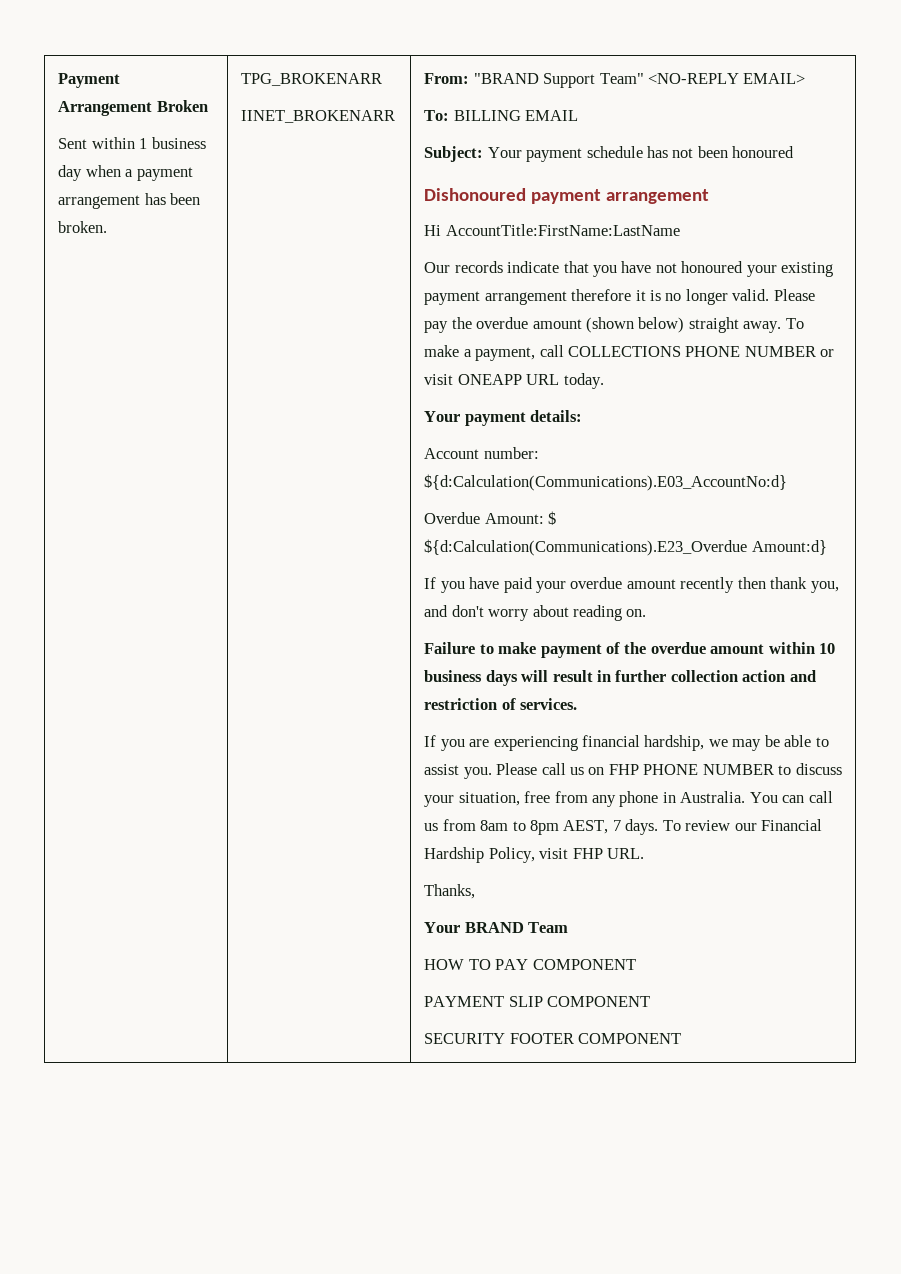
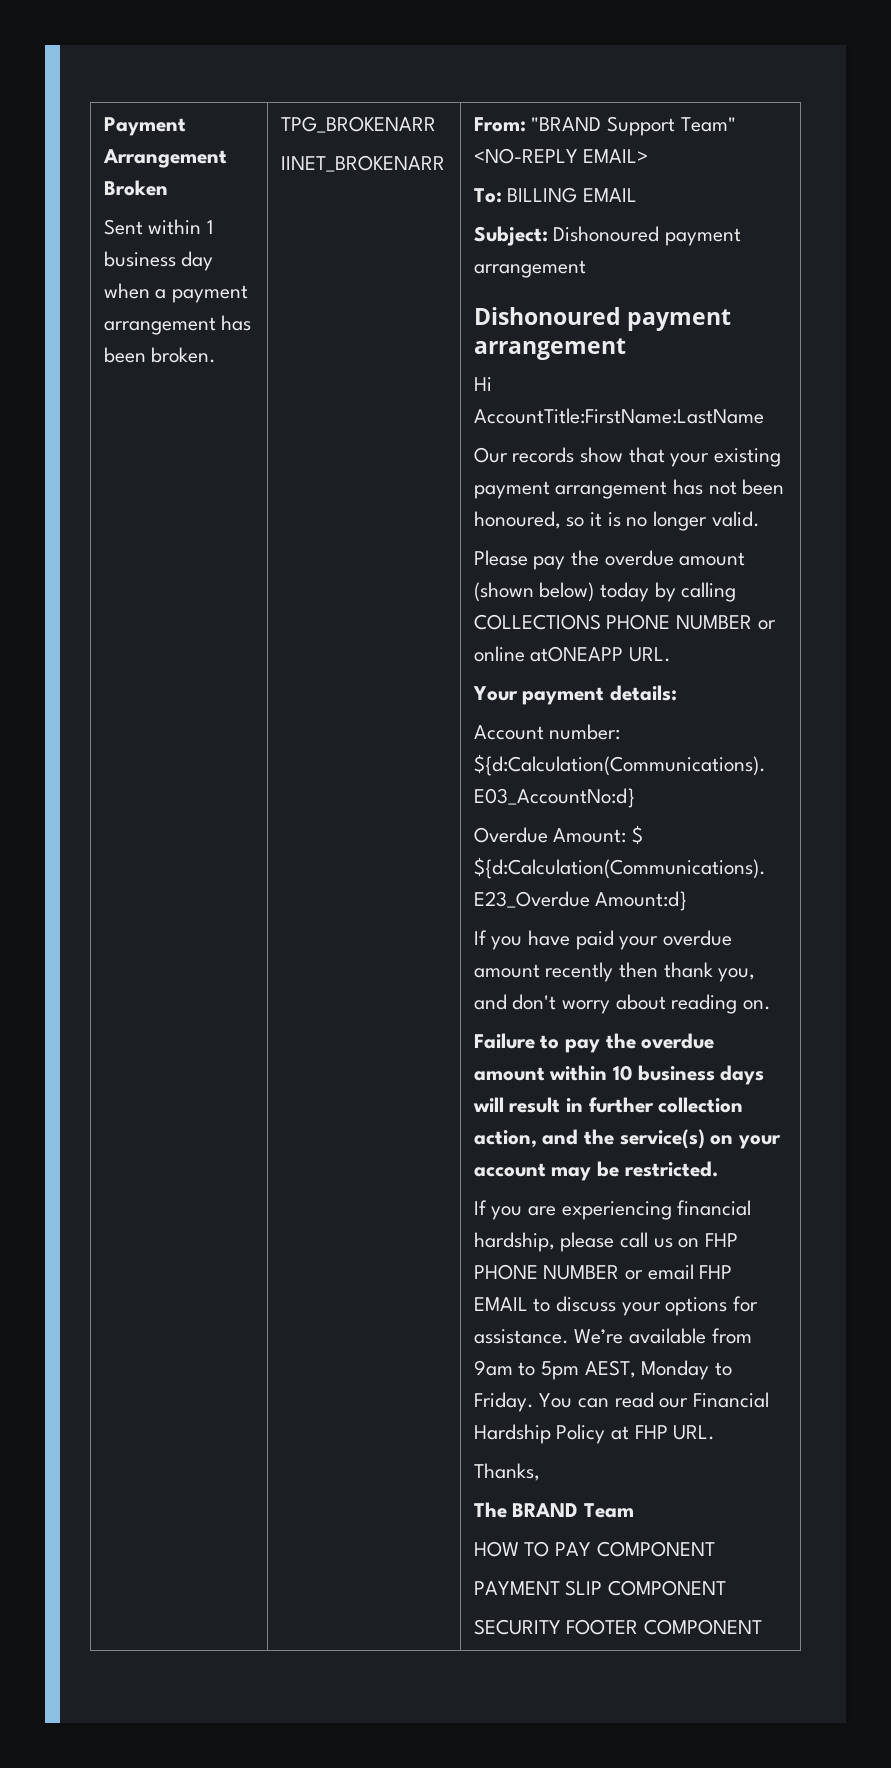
- Subject: Your payment schedule has not been honoured
+ Subject: Dishonoured payment arrangement
- Our records indicate that you have not honoured your existing payment arrangement therefore it is no longer valid. Please pay the overdue amount (shown below) straight away. To make a payment, call COLLECTIONS PHONE NUMBER or visit ONEAPP URL today.
+ Our records show that your existing payment arrangement has not been honoured, so it is no longer valid.
+ Please pay the overdue amount (shown below) today by calling COLLECTIONS PHONE NUMBER or online atONEAPP URL.
- Failure to make payment of the overdue amount within 10 business days will result in further collection action and restriction of services.
+ Failure to pay the overdue amount within 10 business days will result in further collection action, and the service(s) on your account may be restricted.
- If you are experiencing financial hardship, we may be able to assist you. Please call us on FHP PHONE NUMBER to discuss your situation, free from any phone in Australia. You can call us from 8am to 8pm AEST, 7 days. To review our Financial Hardship Policy, visit FHP URL.
+ If you are experiencing financial hardship, please call us on FHP PHONE NUMBER or email FHP EMAIL to discuss your options for assistance. We’re available from 9am to 5pm AEST, Monday to Friday. You can read our Financial Hardship Policy at FHP URL.
- Your BRAND Team
+ The BRAND Team

